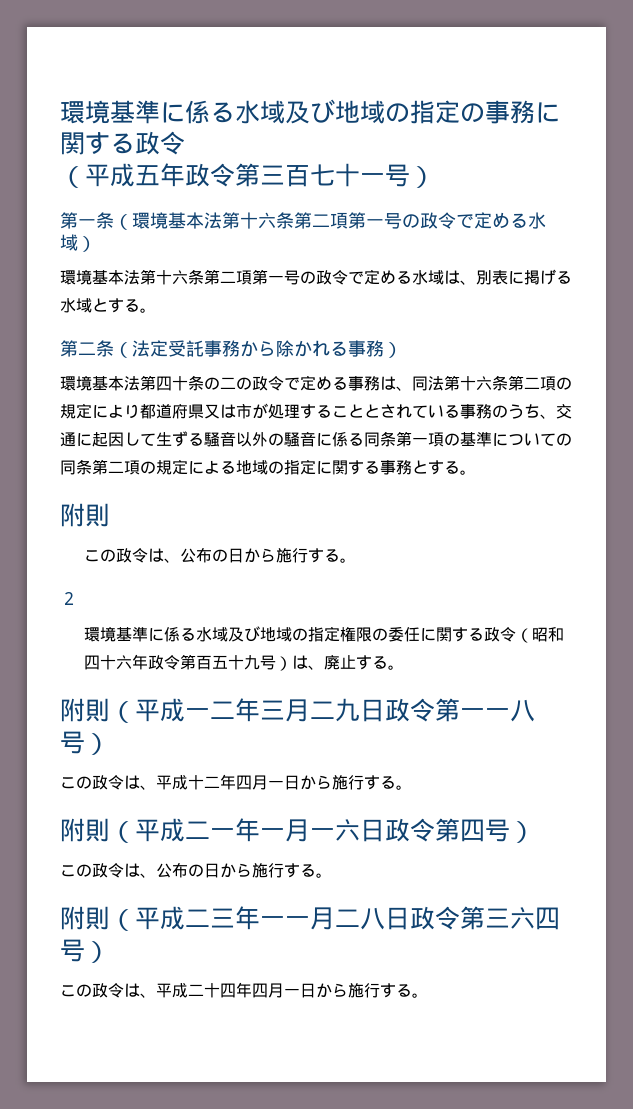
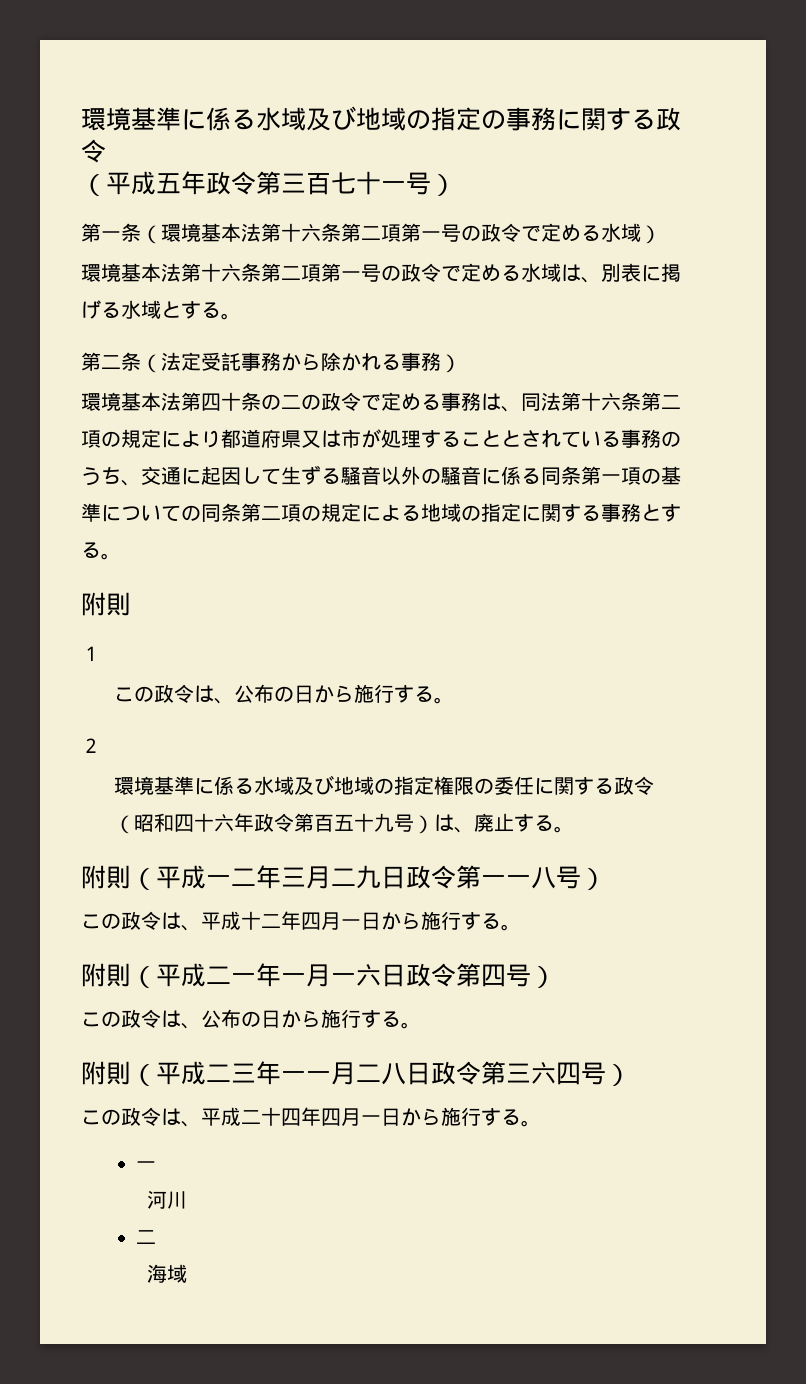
+ １
  この政令は、平成二十四年四月一日から施行する。
+ 一
+ 河川
+ 二
+ 海域

